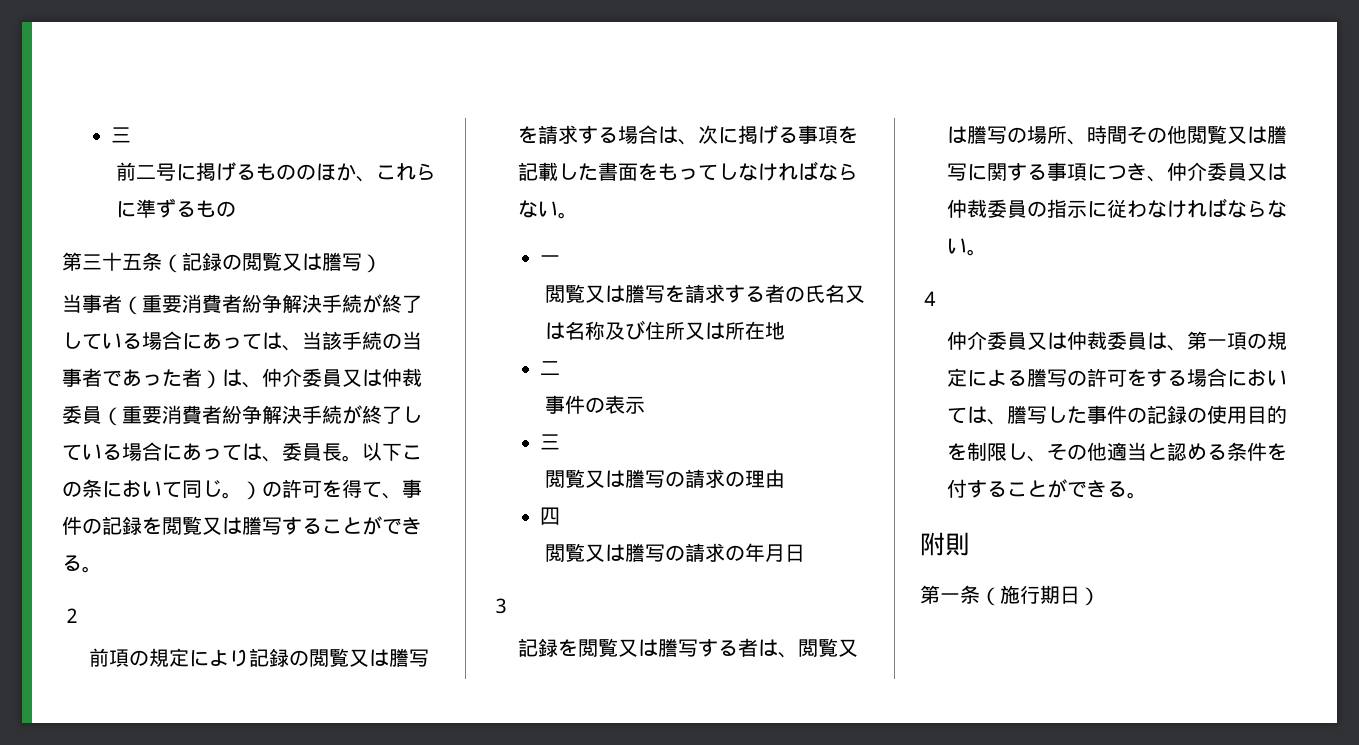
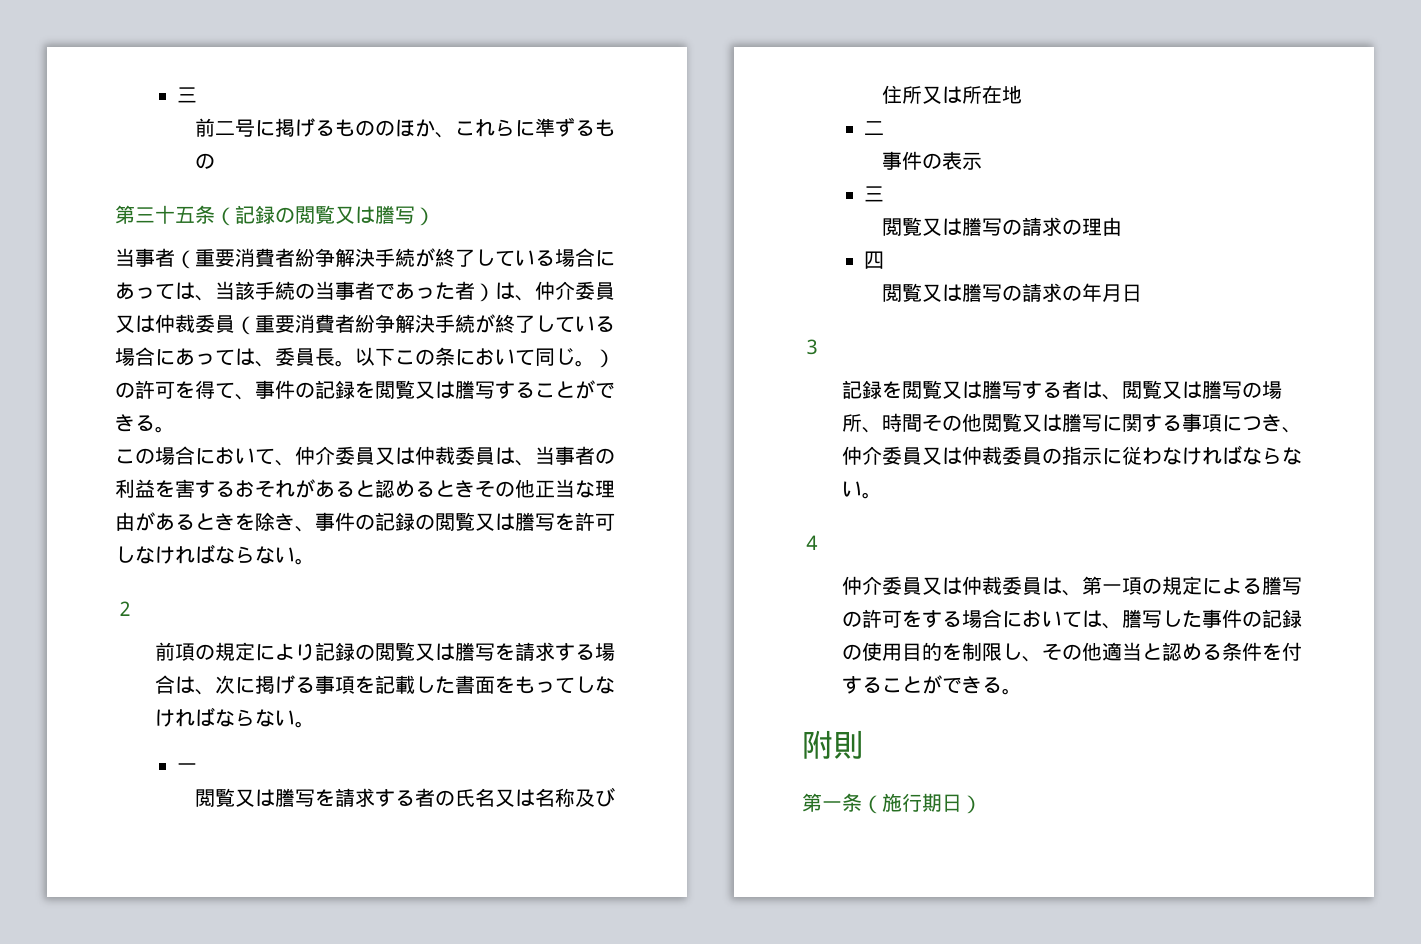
+ この場合において、仲介委員又は仲裁委員は、当事者の利益を害するおそれがあると認めるときその他正当な理由があるときを除き、事件の記録の閲覧又は謄写を許可しなければならない。

